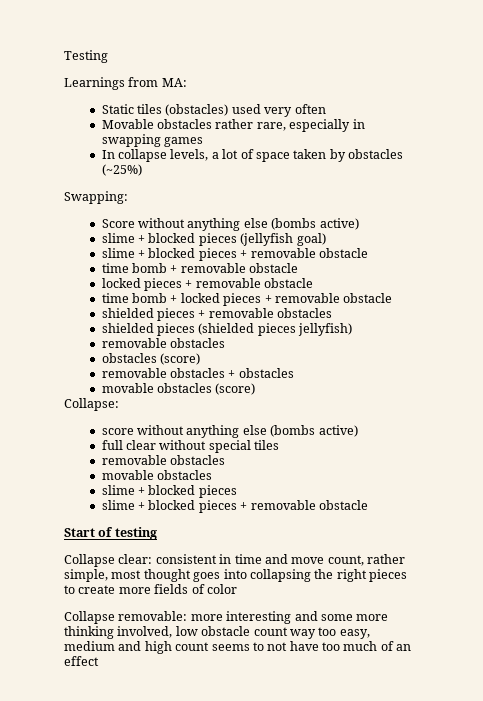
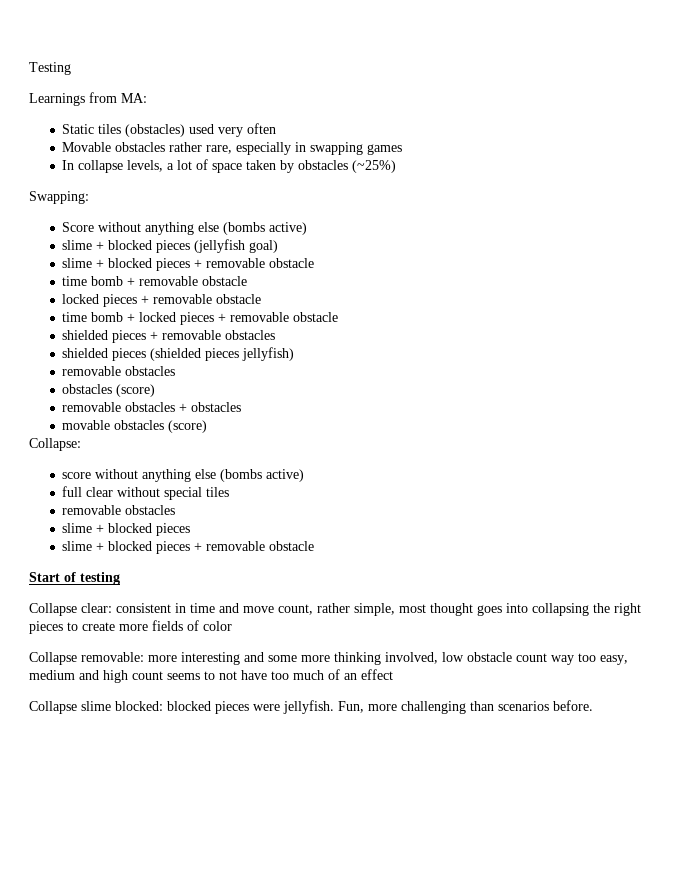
  full clear without special tiles
  removable obstacles
- movable obstacles
+ Collapse slime blocked: blocked pieces were jellyfish. Fun, more challenging than scenarios before.

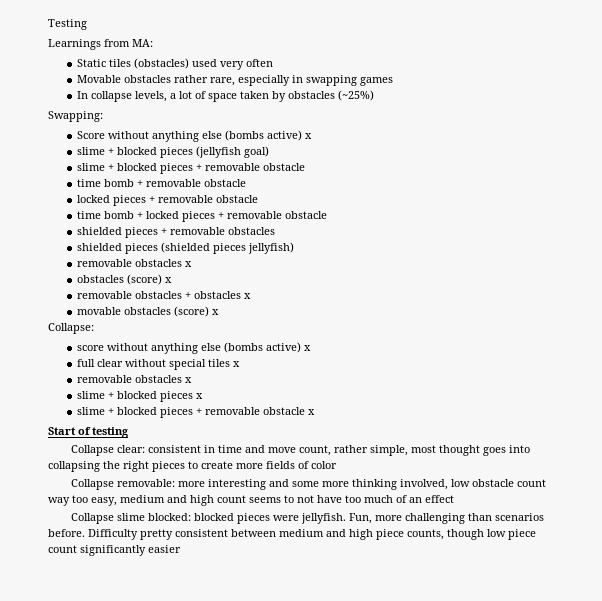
- Score without anything else (bombs active)
+ Score without anything else (bombs active) x
  shielded pieces (shielded pieces jellyfish)
- removable obstacles
- obstacles (score)
+ removable obstacles x
+ obstacles (score) x
- removable obstacles + obstacles
+ removable obstacles + obstacles x
- movable obstacles (score)
+ movable obstacles (score) x
- score without anything else (bombs active)
+ score without anything else (bombs active) x
- full clear without special tiles
- removable obstacles
- slime + blocked pieces
- slime + blocked pieces + removable obstacle
+ full clear without special tiles x
+ removable obstacles x
+ slime + blocked pieces x
+ slime + blocked pieces + removable obstacle x
+ Difficulty pretty consistent between medium and high piece counts, though low piece count significantly easier

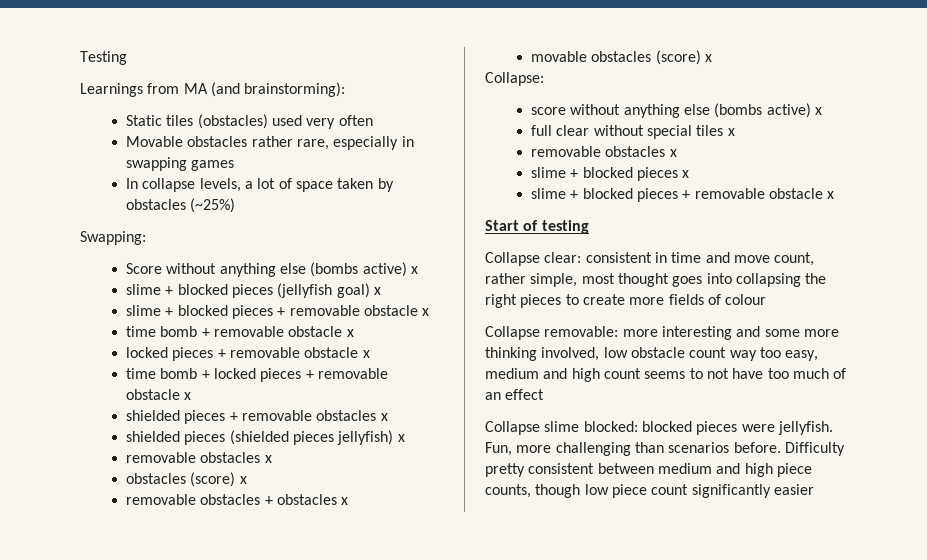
- Learnings from MA:
+ Learnings from MA (and brainstorming):
- slime + blocked pieces (jellyfish goal)
- slime + blocked pieces + removable obstacle
+ slime + blocked pieces (jellyfish goal) x
+ slime + blocked pieces + removable obstacle x
- time bomb + removable obstacle
- locked pieces + removable obstacle
+ time bomb + removable obstacle x
+ locked pieces + removable obstacle x
- time bomb + locked pieces + removable obstacle
+ time bomb + locked pieces + removable obstacle x
- shielded pieces + removable obstacles
+ shielded pieces + removable obstacles x
- shielded pieces (shielded pieces jellyfish)
+ shielded pieces (shielded pieces jellyfish) x
- Collapse clear: consistent in time and move count, rather simple, most thought goes into collapsing the right pieces to create more fields of color
+ Collapse clear: consistent in time and move count, rather simple, most thought goes into collapsing the right pieces to create more fields of colour

